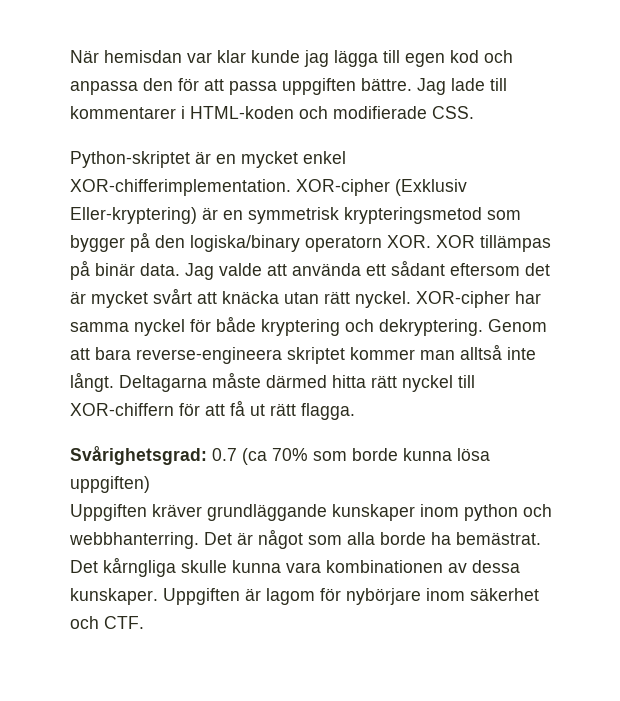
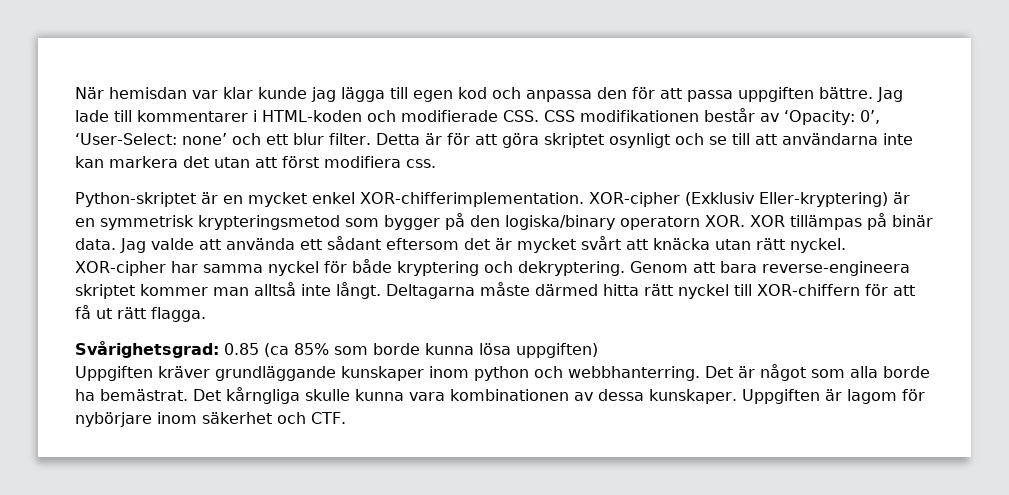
- Jag lade till kommentarer i HTML-koden och modifierade CSS.
+ Jag lade till kommentarer i HTML-koden och modifierade CSS. CSS modifikationen består av ‘Opacity: 0’, ‘User-Select: none’ och ett blur filter. Detta är för att göra skriptet osynligt och se till att användarna inte kan markera det utan att först modifiera css.
- Svårighetsgrad: 0.7 (ca 70% som borde kunna lösa uppgiften)
+ Svårighetsgrad: 0.85 (ca 85% som borde kunna lösa uppgiften)

